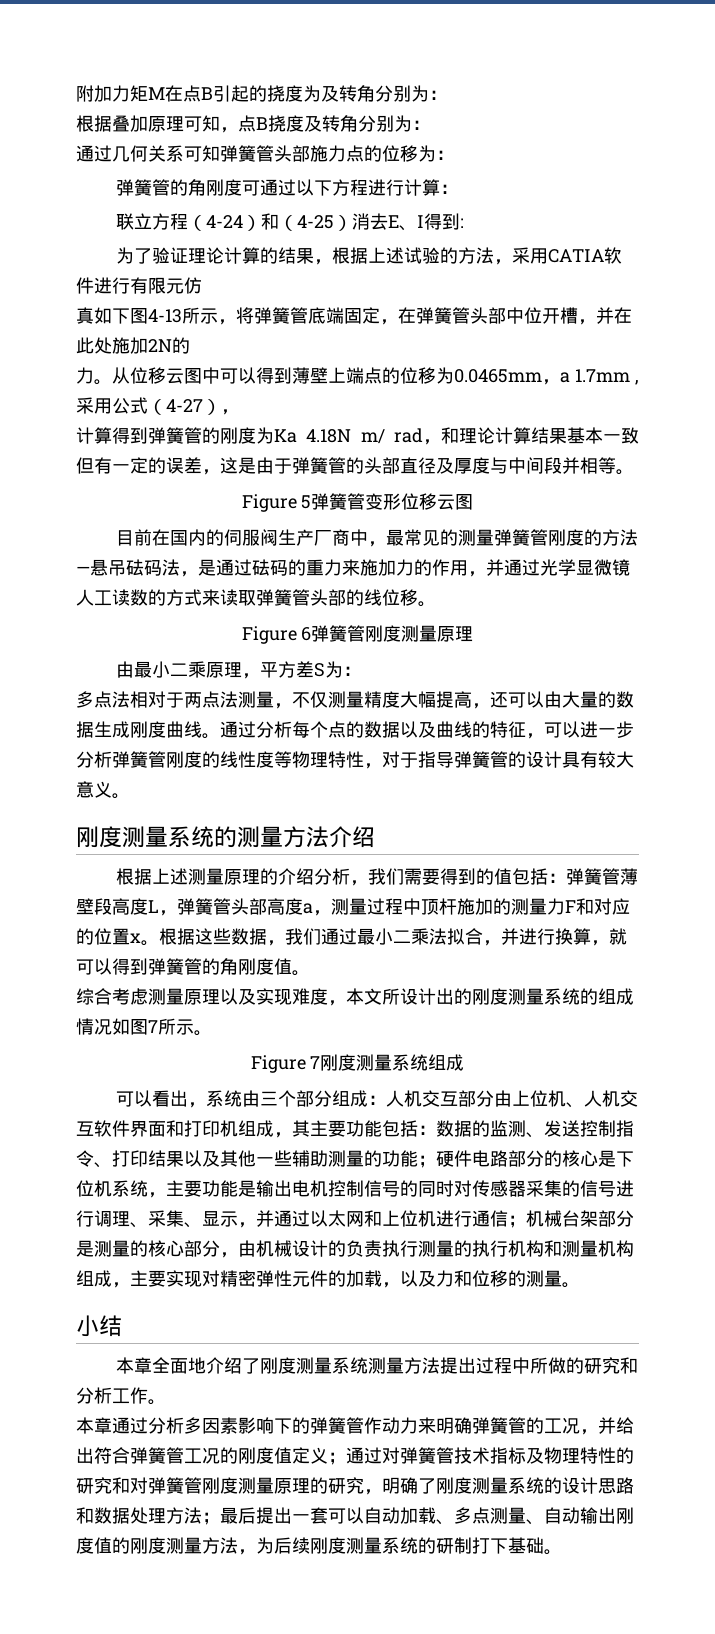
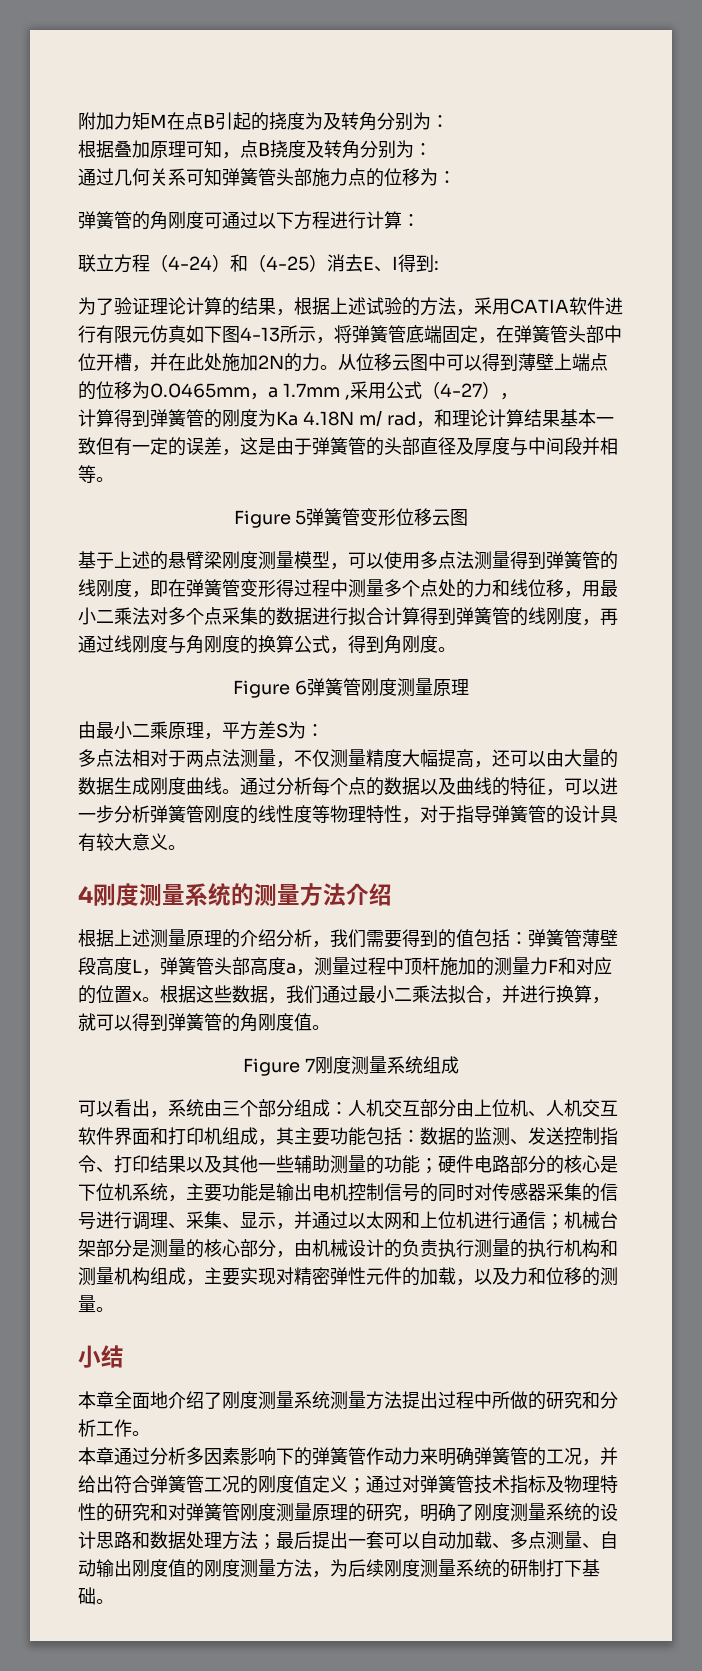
- 为了验证理论计算的结果，根据上述试验的方法，采用CATIA软件进行有限元仿
- 真如下图4-13所示，将弹簧管底端固定，在弹簧管头部中位开槽，并在此处施加2N的
- 力。
+ 为了验证理论计算的结果，根据上述试验的方法，采用CATIA软件进行有限元仿真如下图4-13所示，将弹簧管底端固定，在弹簧管头部中位开槽，并在此处施加2N的力。
- 目前在国内的伺服阀生产厂商中，最常见的测量弹簧管刚度的方法—悬吊砝码法，是通过砝码的重力来施加力的作用，并通过光学显微镜人工读数的方式来读取弹簧管头部的线位移。
+ 基于上述的悬臂梁刚度测量模型，可以使用多点法测量得到弹簧管的线刚度，即在弹簧管变形得过程中测量多个点处的力和线位移，用最小二乘法对多个点采集的数据进行拟合计算得到弹簧管的线刚度，再通过线刚度与角刚度的换算公式，得到角刚度。
- 刚度测量系统的测量方法介绍
+ 4刚度测量系统的测量方法介绍
- 综合考虑测量原理以及实现难度，本文所设计出的刚度测量系统的组成情况如图7所示。

